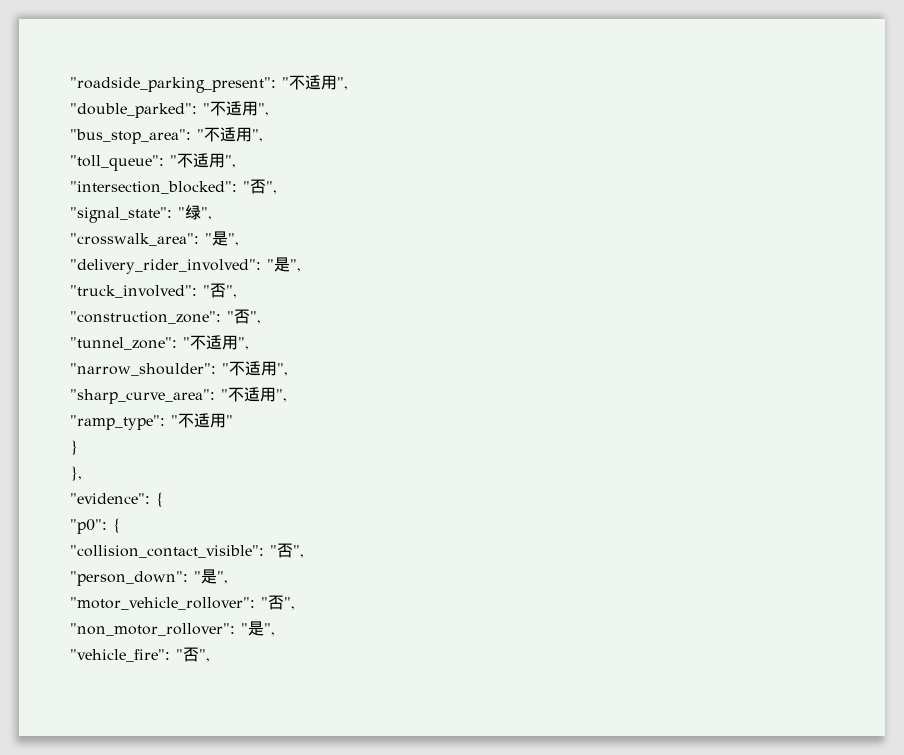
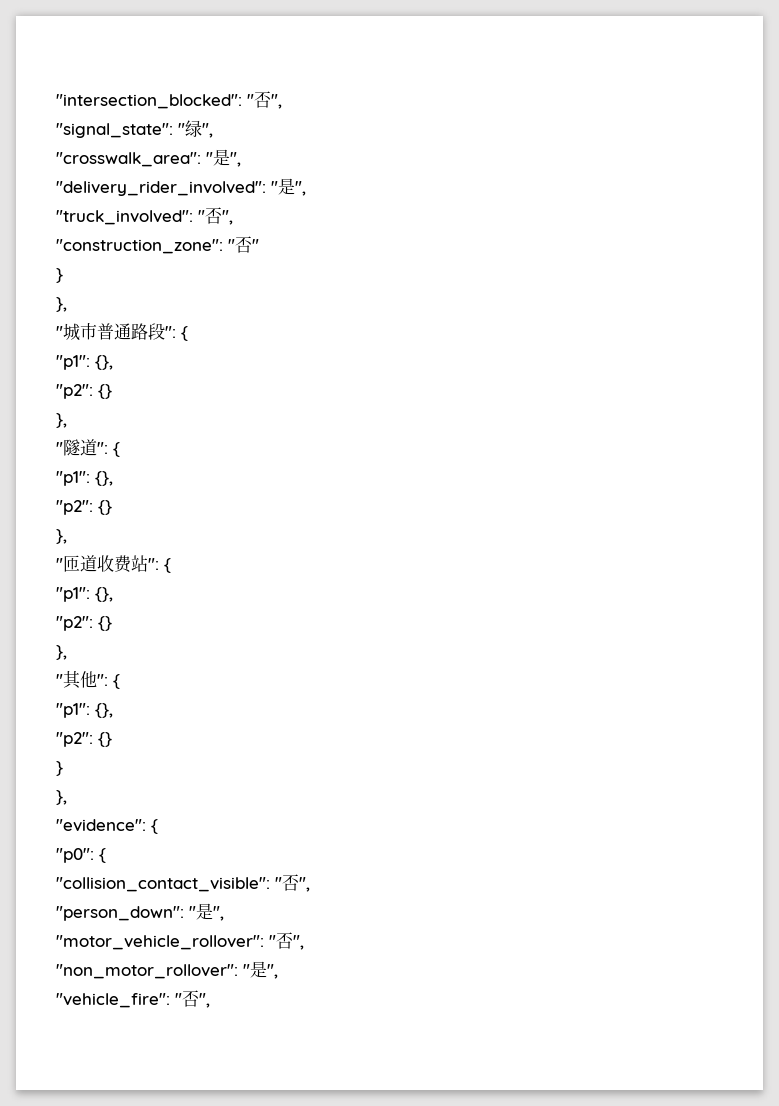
- "roadside_parking_present": "不适用",
- "double_parked": "不适用",
- "bus_stop_area": "不适用",
- "toll_queue": "不适用",
- "construction_zone": "否",
- "tunnel_zone": "不适用",
- "narrow_shoulder": "不适用",
- "sharp_curve_area": "不适用",
- "ramp_type": "不适用"
+ "construction_zone": "否"
+ }
+ },
+ "城市普通路段": {
+ "p1": {},
+ "p2": {}
+ },
+ "隧道": {
+ "p1": {},
+ "p2": {}
+ },
+ "匝道收费站": {
+ "p1": {},
+ "p2": {}
+ },
+ "其他": {
+ "p1": {},
+ "p2": {}

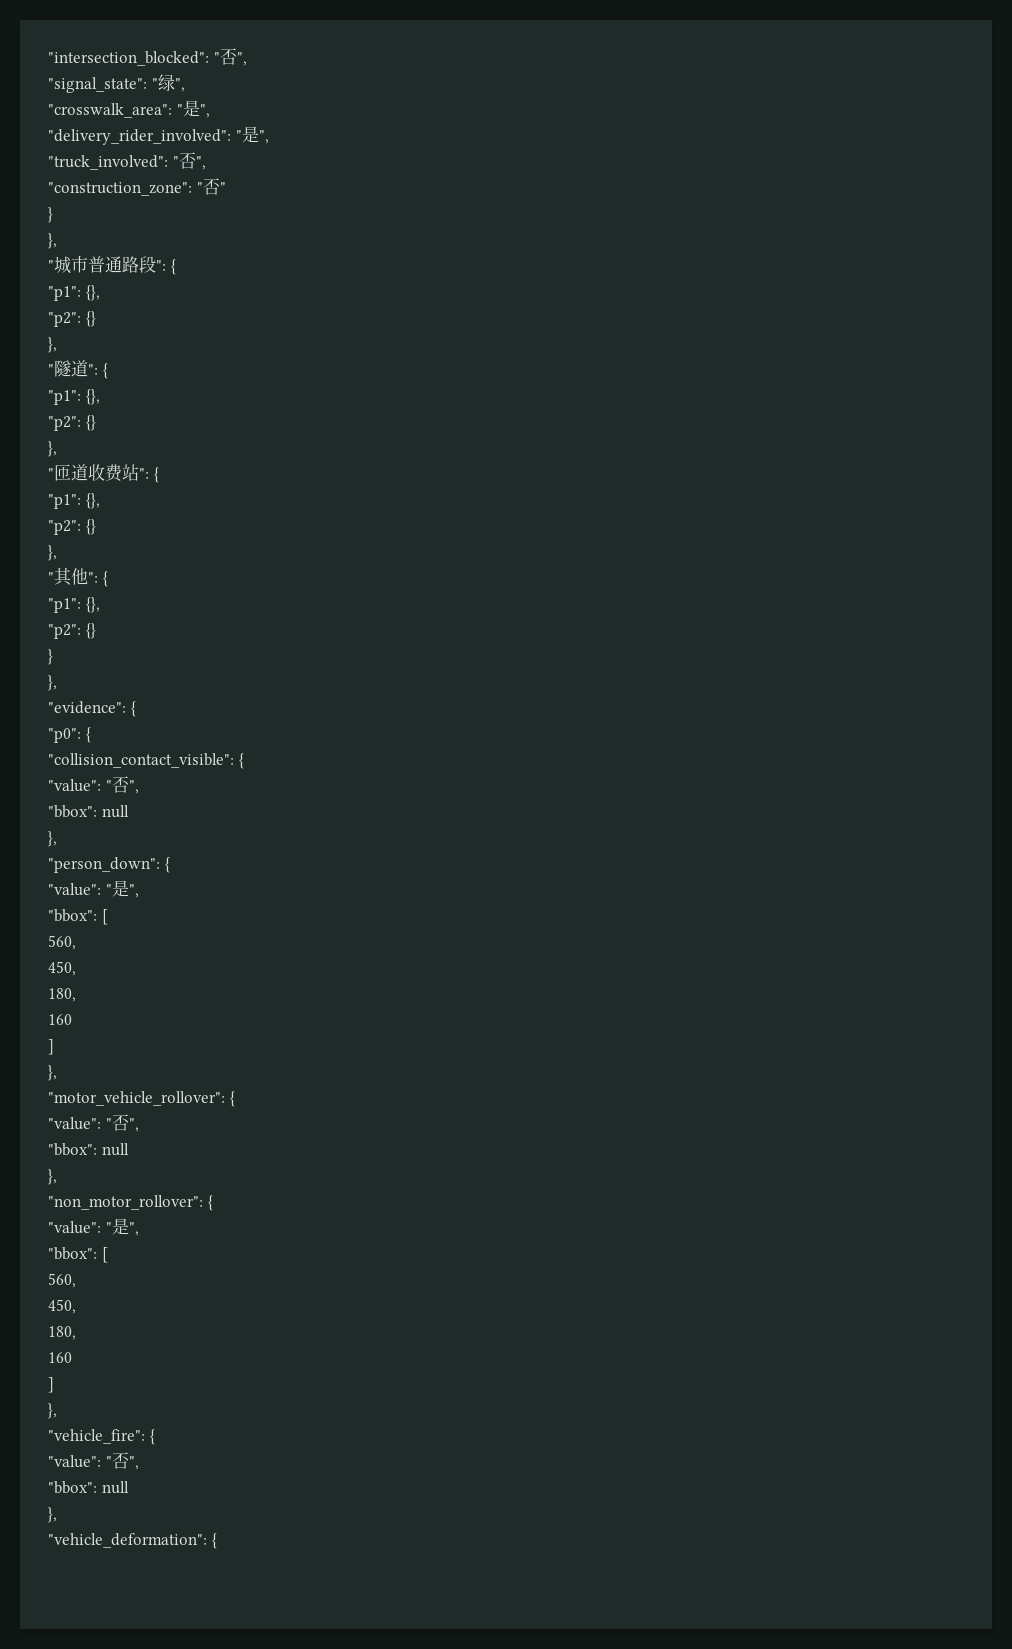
- "collision_contact_visible": "否",
+ "collision_contact_visible": {
+ "value": "否",
+ "bbox": null
+ },
- "person_down": "是",
+ "person_down": {
+ "value": "是",
+ "bbox": [
+ 560,
+ 450,
+ 180,
+ 160
+ ]
+ },
- "motor_vehicle_rollover": "否",
+ "motor_vehicle_rollover": {
+ "value": "否",
+ "bbox": null
+ },
- "non_motor_rollover": "是",
+ "non_motor_rollover": {
+ "value": "是",
+ "bbox": [
+ 560,
+ 450,
+ 180,
+ 160
+ ]
+ },
- "vehicle_fire": "否",
+ "vehicle_fire": {
+ "value": "否",
+ "bbox": null
+ },
+ "vehicle_deformation": {

